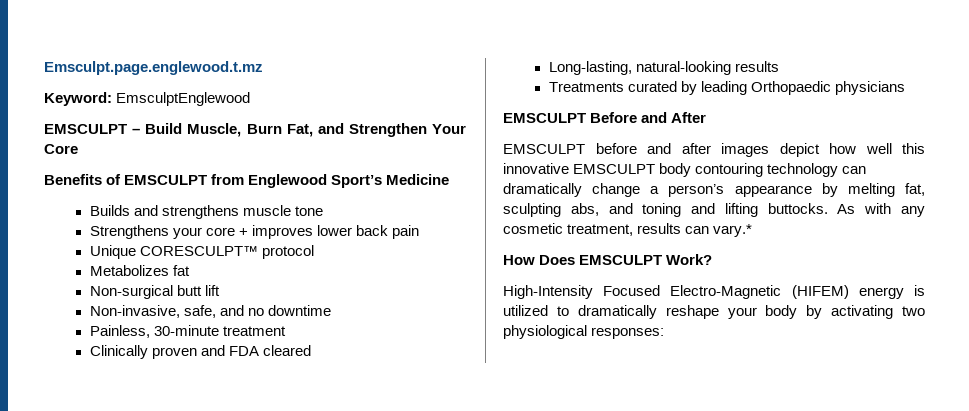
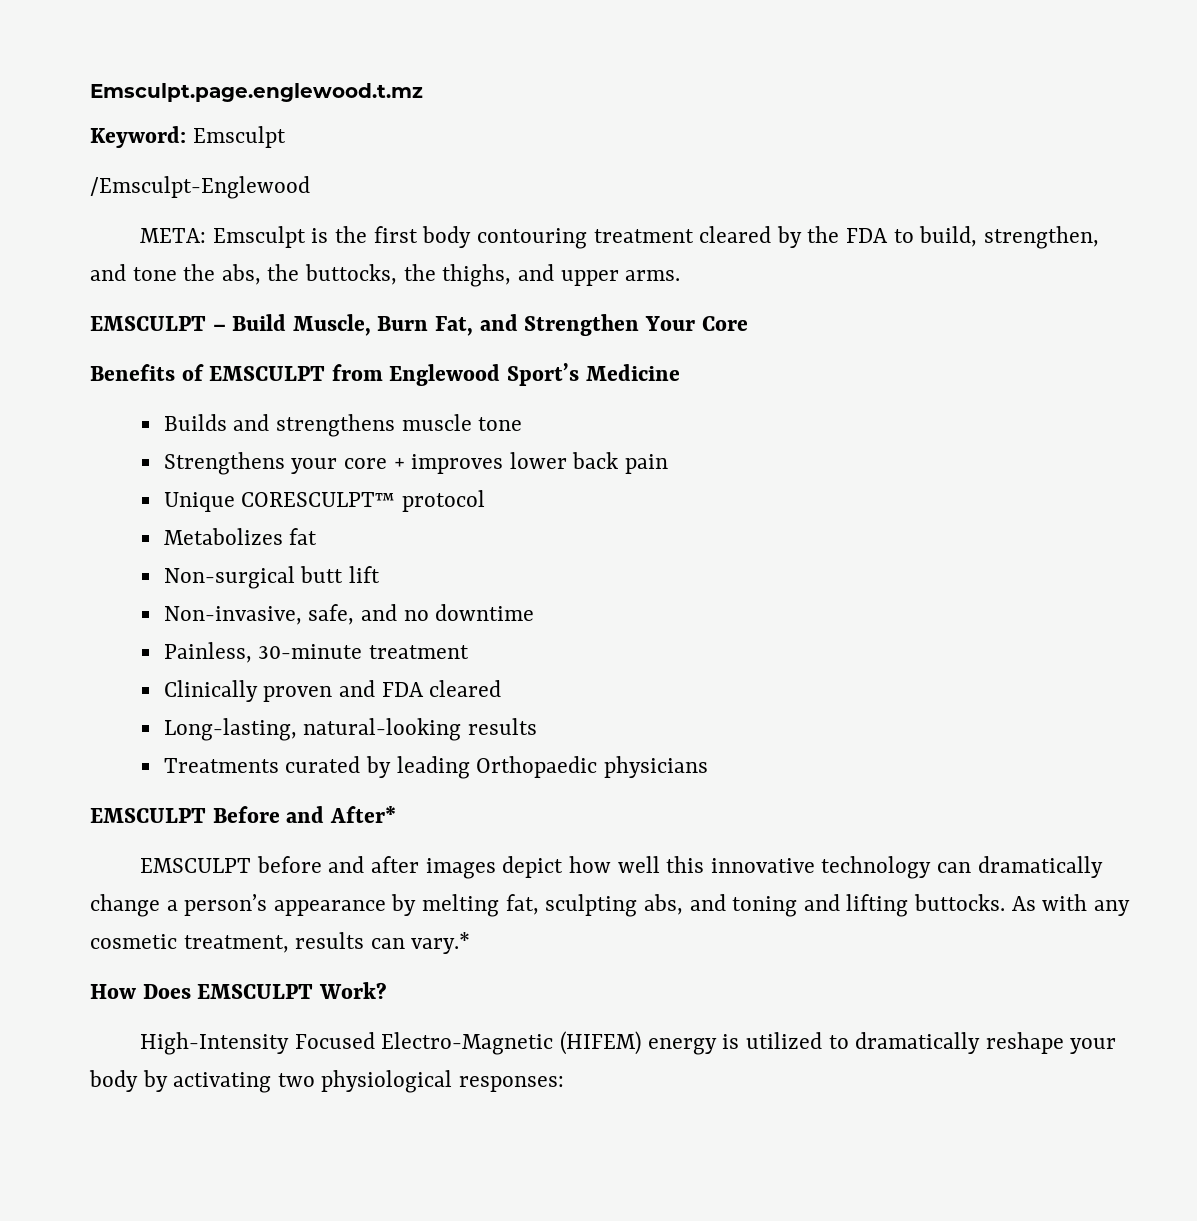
- Keyword: EmsculptEnglewood
+ Keyword: Emsculpt
+ /Emsculpt-Englewood
+ META: Emsculpt is the first body contouring treatment cleared by the FDA to build, strengthen, and tone the abs, the buttocks, the thighs, and upper arms.
- EMSCULPT Before and After
+ EMSCULPT Before and After*
- EMSCULPT before and after images depict how well this innovative EMSCULPT body contouring technology can dramatically change a person’s appearance by melting fat, sculpting abs, and toning and lifting buttocks.
+ EMSCULPT before and after images depict how well this innovative technology can dramatically change a person’s appearance by melting fat, sculpting abs, and toning and lifting buttocks.

